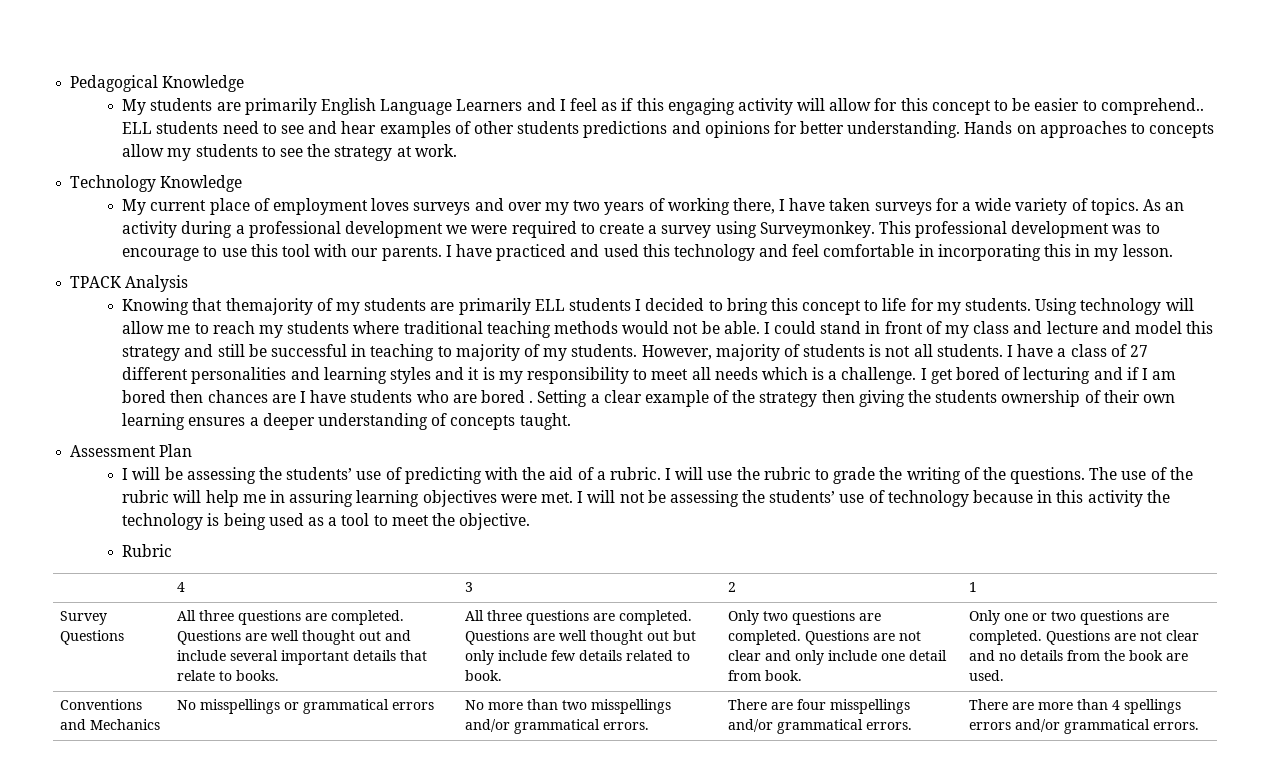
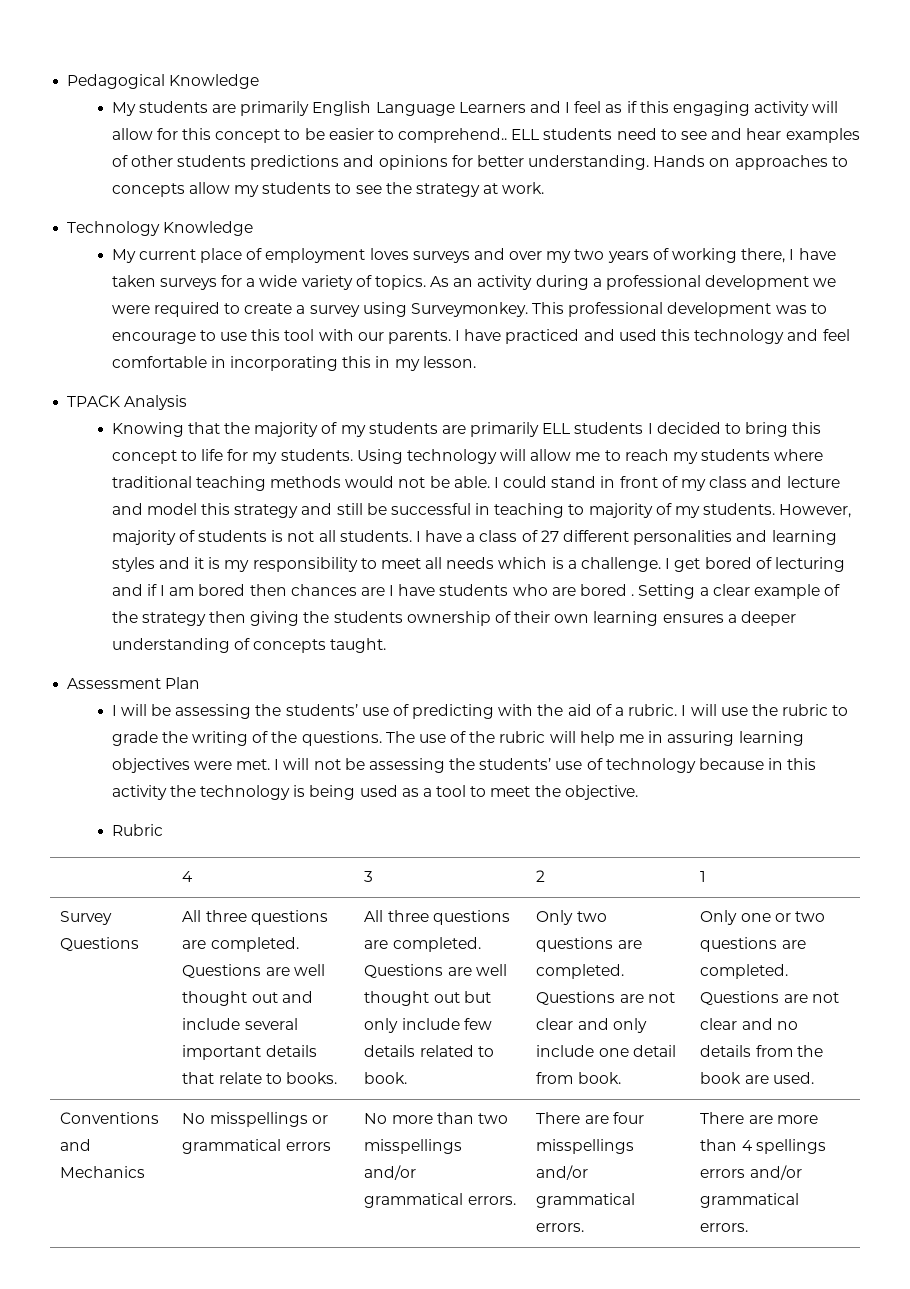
- Knowing that themajority of my students are primarily ELL students I decided to bring this concept to life for my students.
+ Knowing that the majority of my students are primarily ELL students I decided to bring this concept to life for my students.

